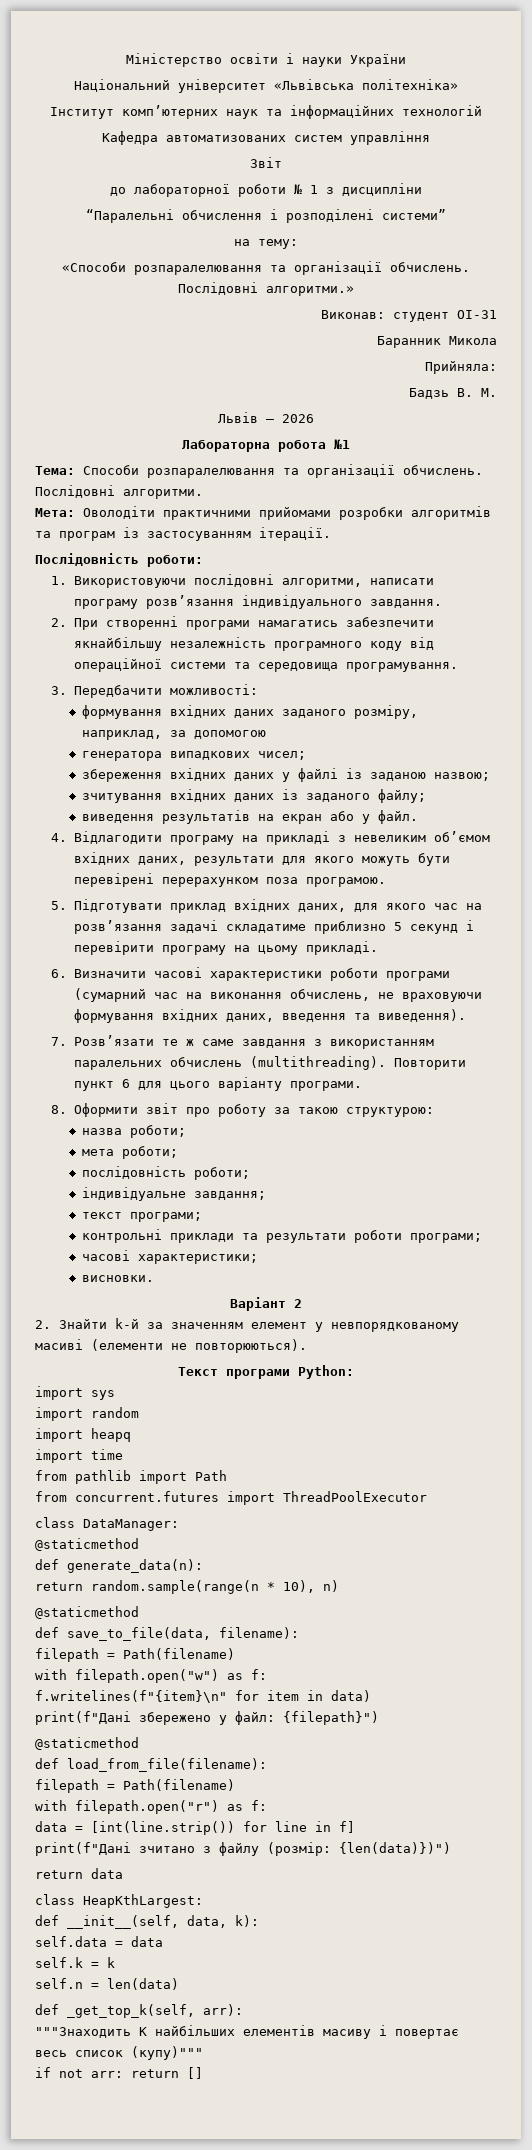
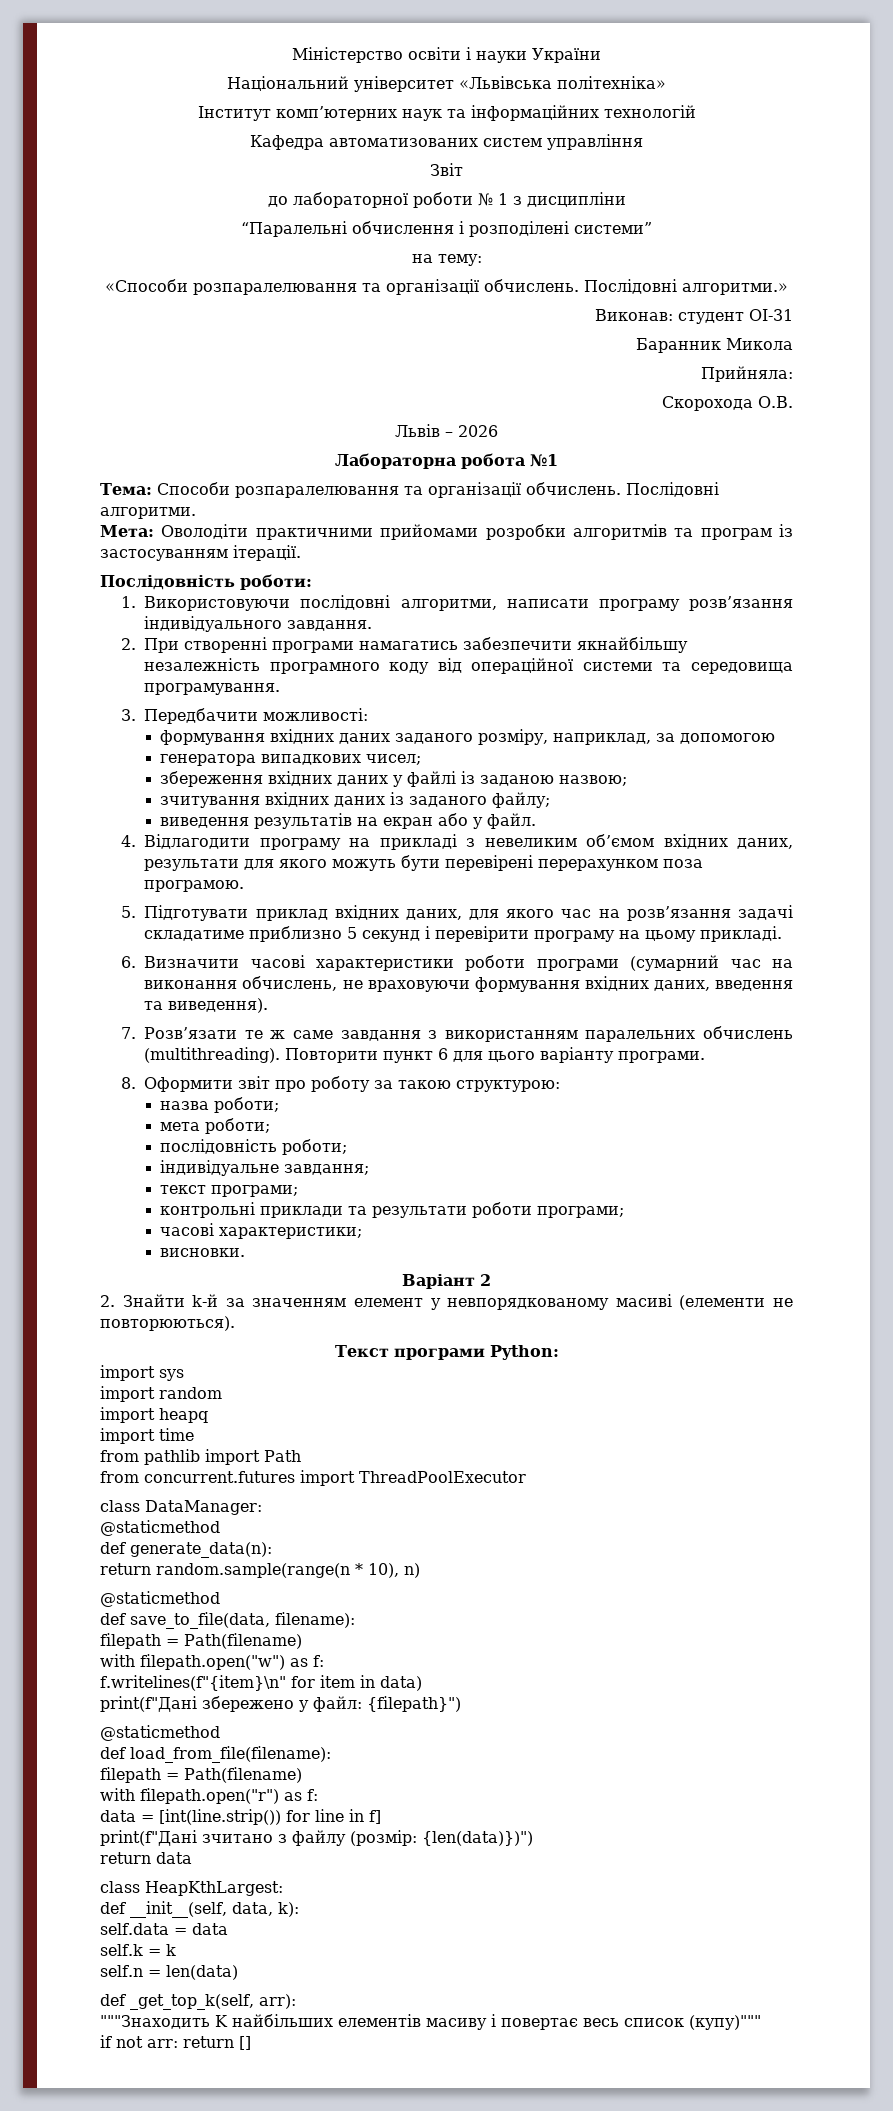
- Бадзь В. М.
+ Скорохода О.В.

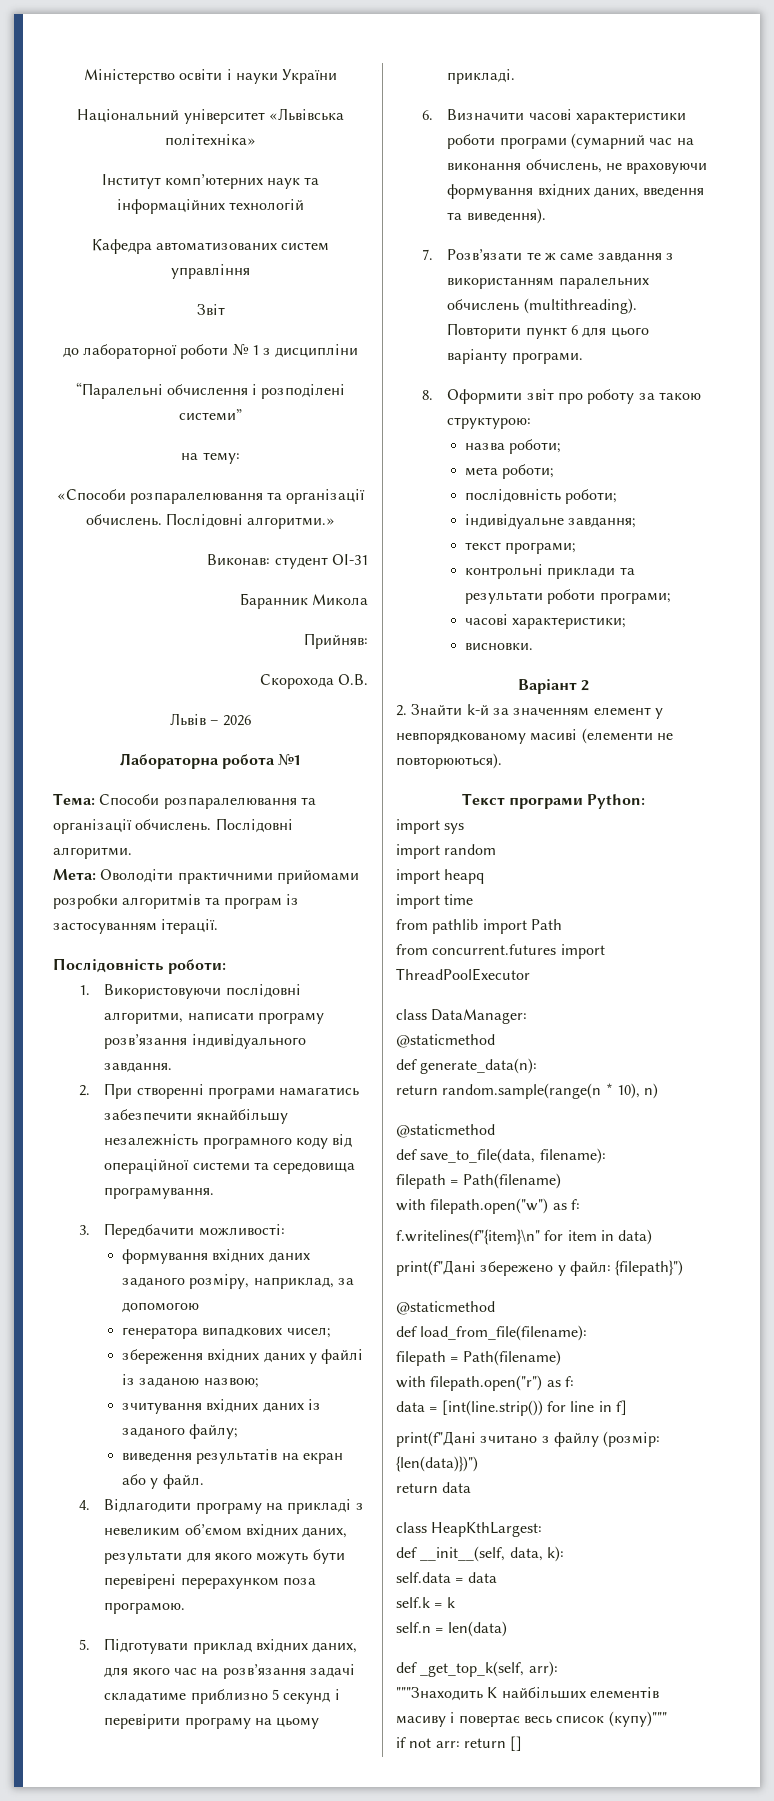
- Прийняла:
+ Прийняв:

